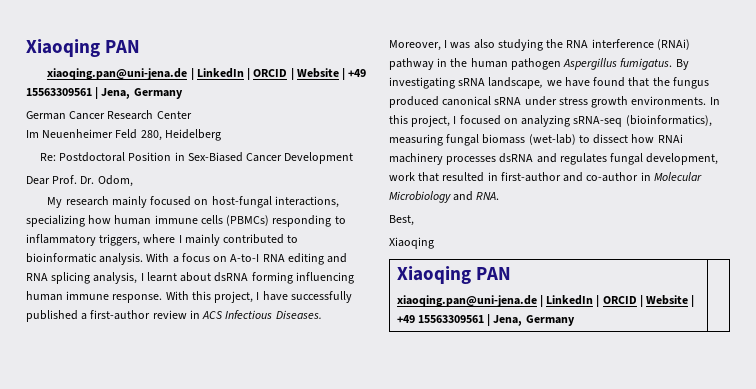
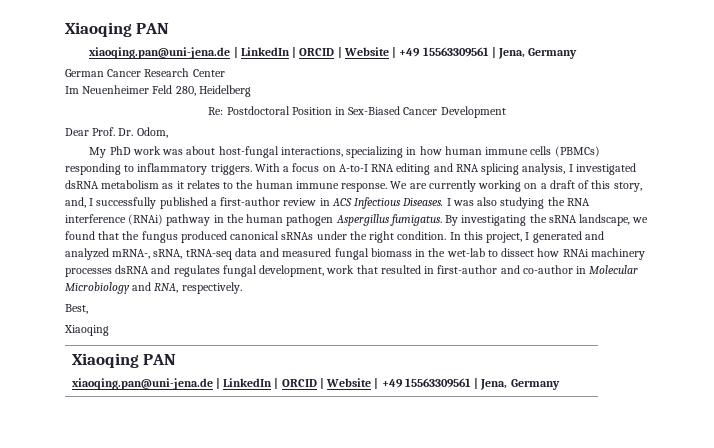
- My research mainly focused on host-fungal interactions, specializing how human immune cells (PBMCs) responding to inflammatory triggers, where I mainly contributed to bioinformatic analysis.
+ My PhD work was about host-fungal interactions, specializing in how human immune cells (PBMCs) responding to inflammatory triggers.
- With a focus on A-to-I RNA editing and RNA splicing analysis, I learnt about dsRNA forming influencing human immune response. With this project, I have successfully published a first-author review in ACS Infectious Diseases.
+ With a focus on A-to-I RNA editing and RNA splicing analysis, I investigated dsRNA metabolism as it relates to the human immune response. We are currently working on a draft of this story, and, I successfully published a first-author review in ACS Infectious Diseases.
- Moreover, I was also studying the RNA interference (RNAi) pathway in the human pathogen Aspergillus fumigatus.
+ I was also studying the RNA interference (RNAi) pathway in the human pathogen Aspergillus fumigatus.
- By investigating sRNA landscape, we have found that the fungus produced canonical sRNA under stress growth environments. In this project, I focused on analyzing sRNA-seq (bioinformatics), measuring fungal biomass (wet-lab) to dissect how RNAi machinery processes dsRNA and regulates fungal development, work that resulted in first-author and co-author in Molecular Microbiology and RNA.
+ By investigating the sRNA landscape, we found that the fungus produced canonical sRNAs under the right condition. In this project, I generated and analyzed mRNA-, sRNA, tRNA-seq data and measured fungal biomass in the wet-lab to dissect how RNAi machinery processes dsRNA and regulates fungal development, work that resulted in first-author and co-author in Molecular Microbiology and RNA, respectively.

